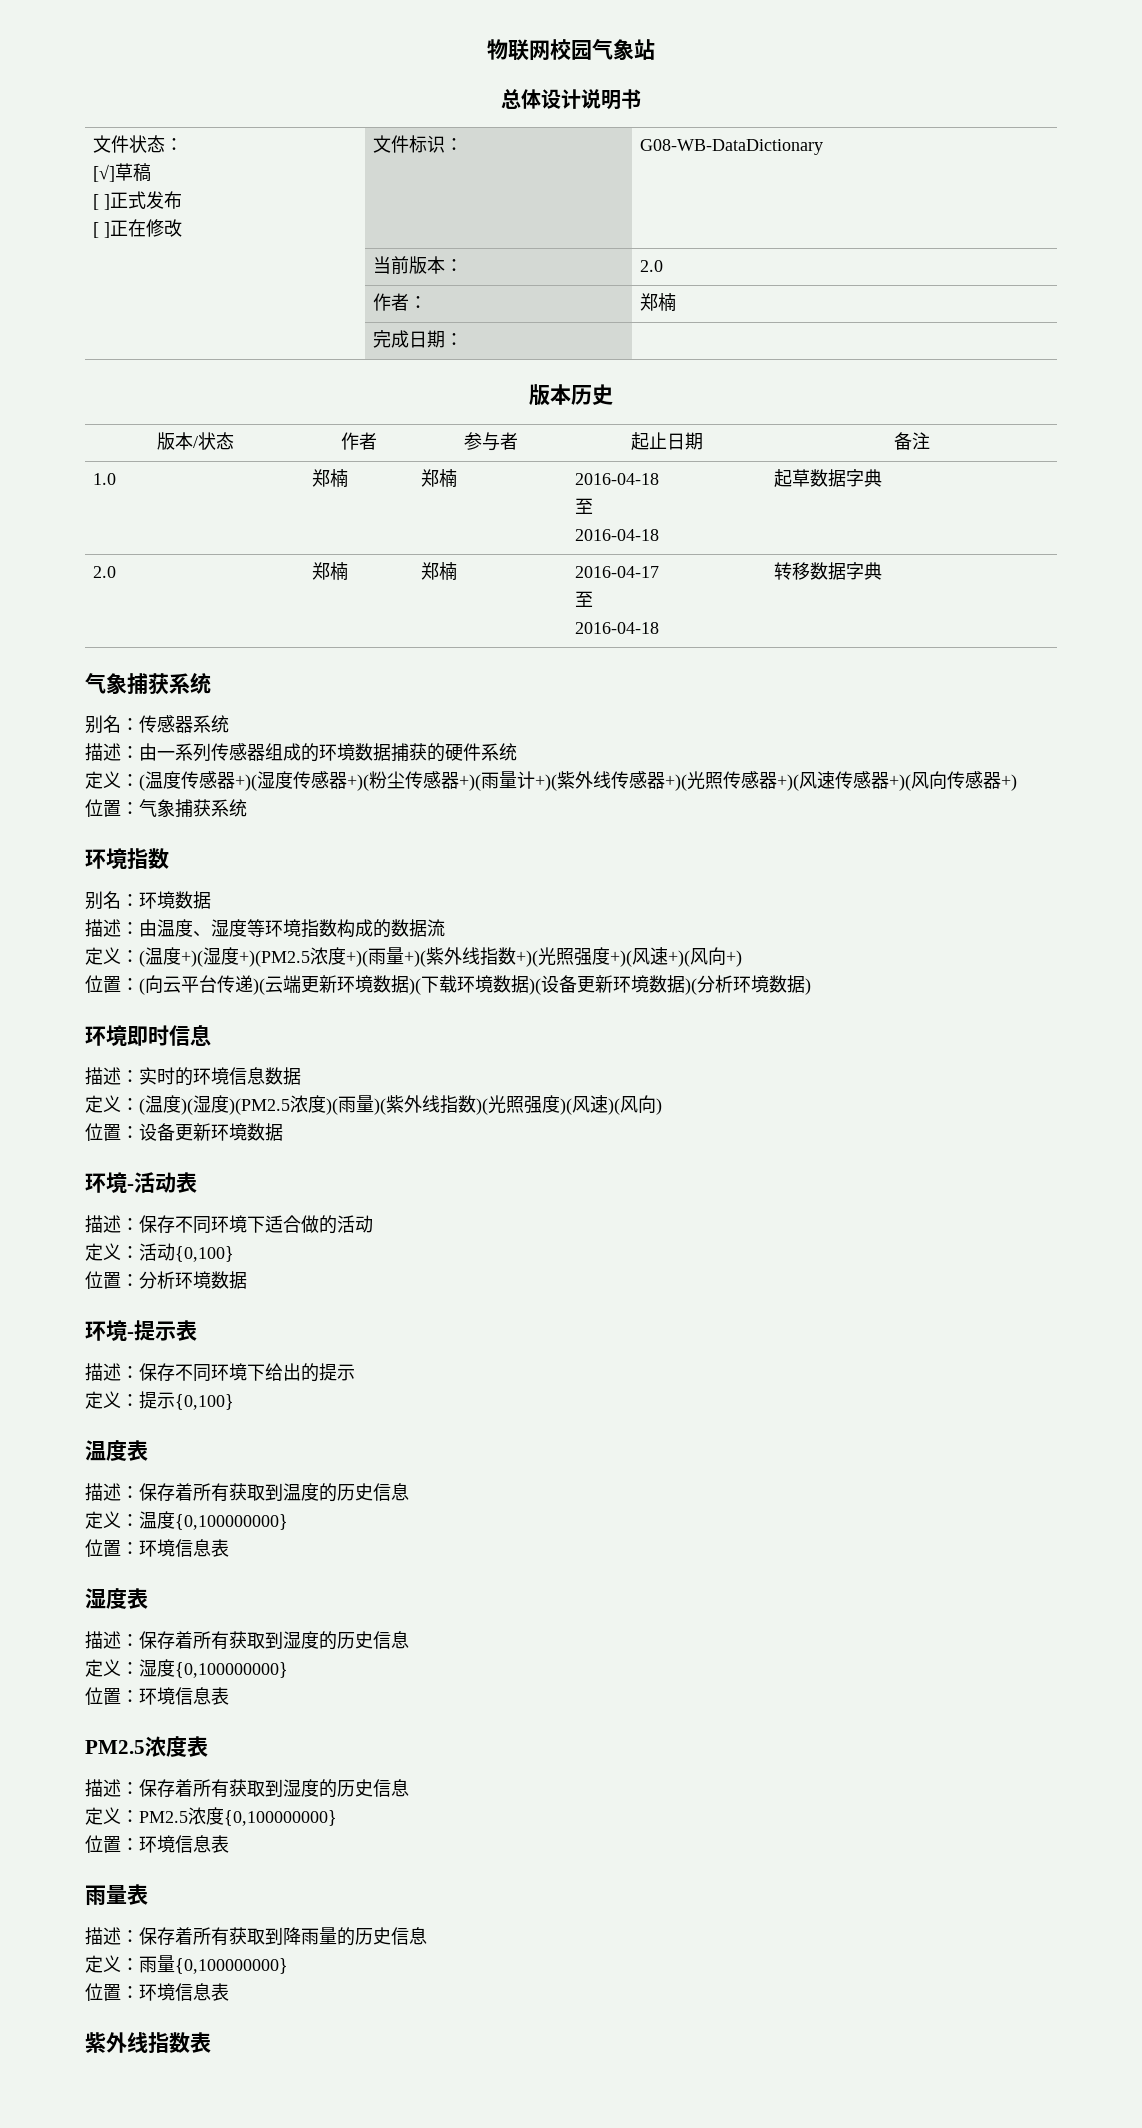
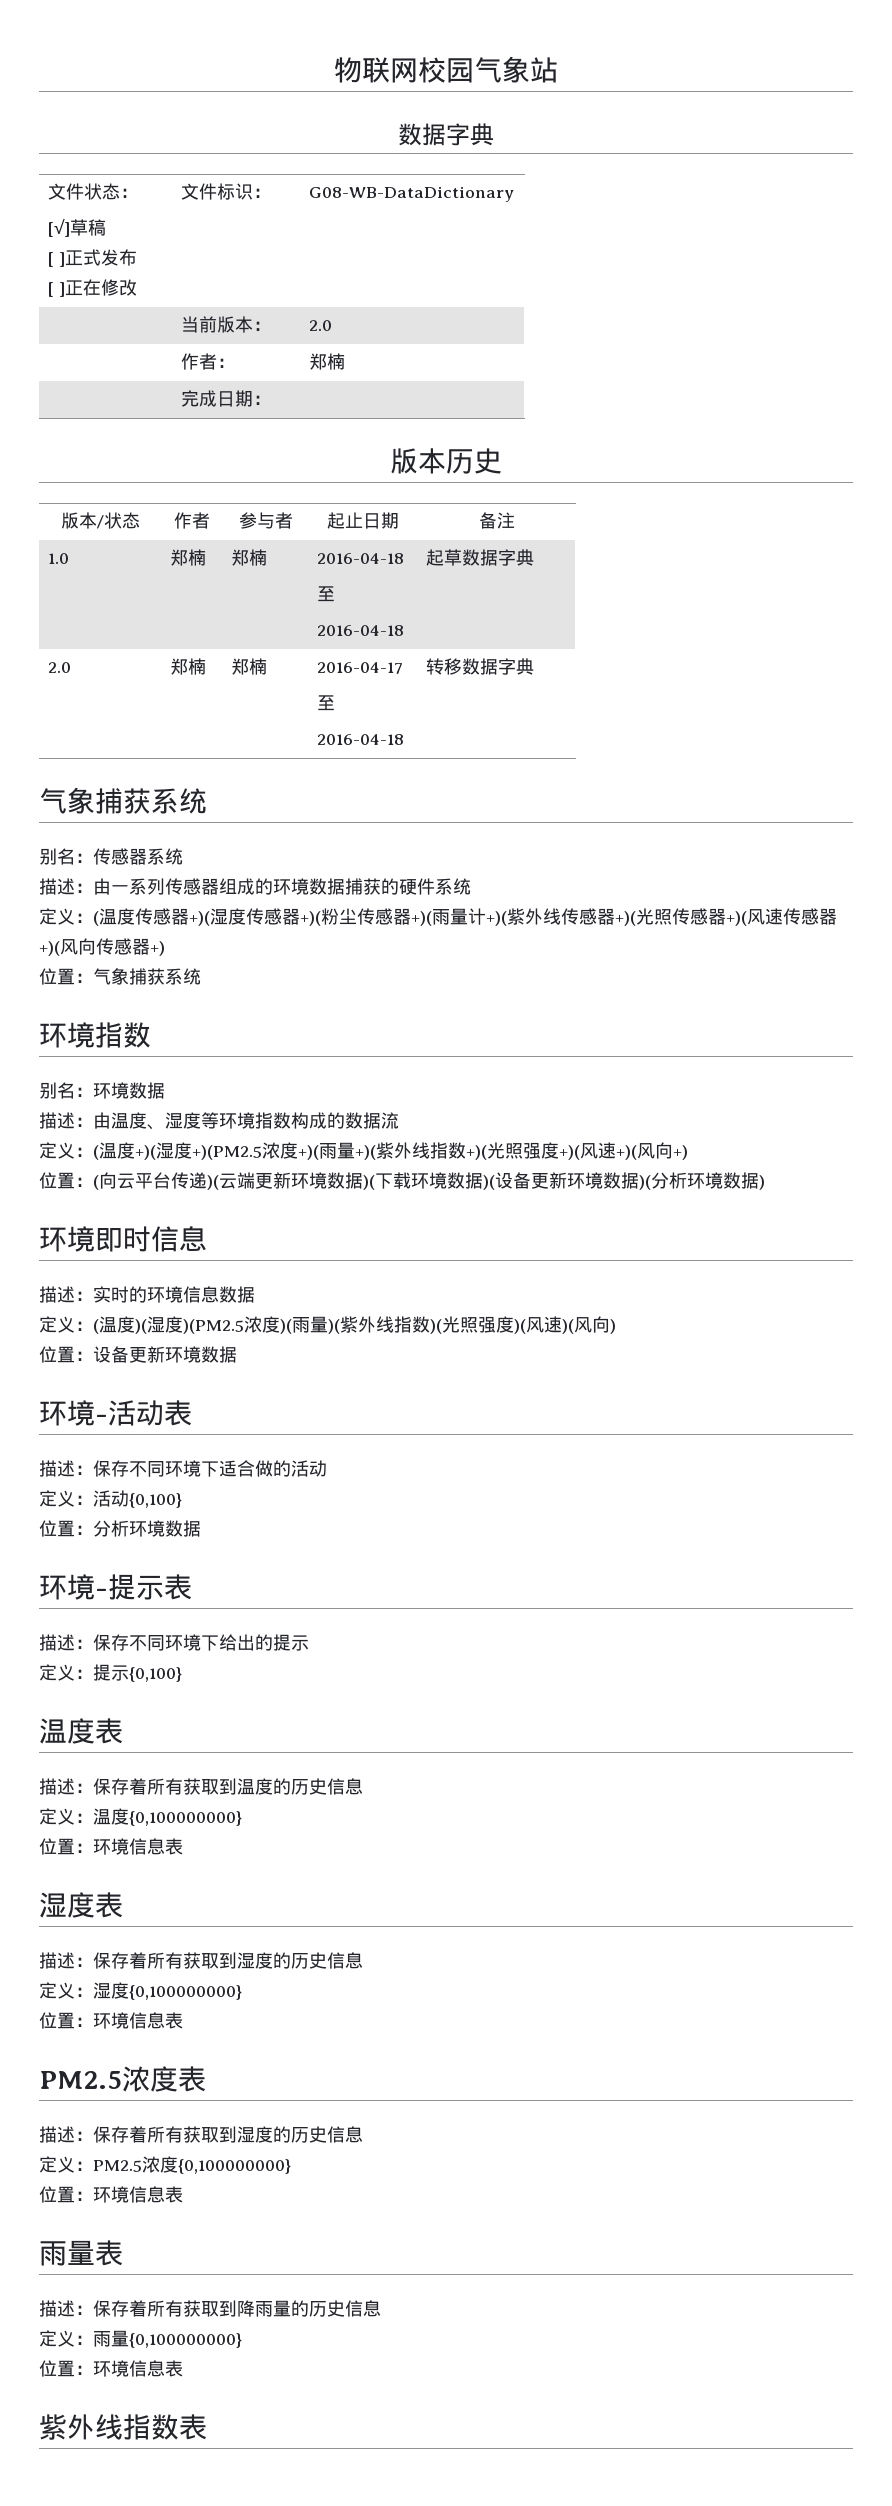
  物联网校园气象站
- 总体设计说明书
+ 数据字典

